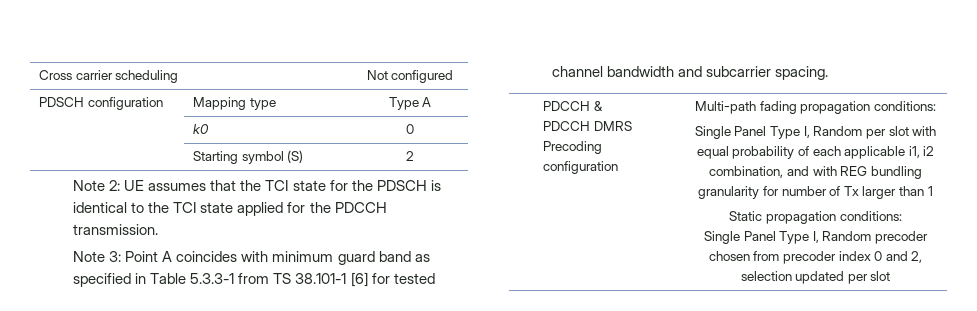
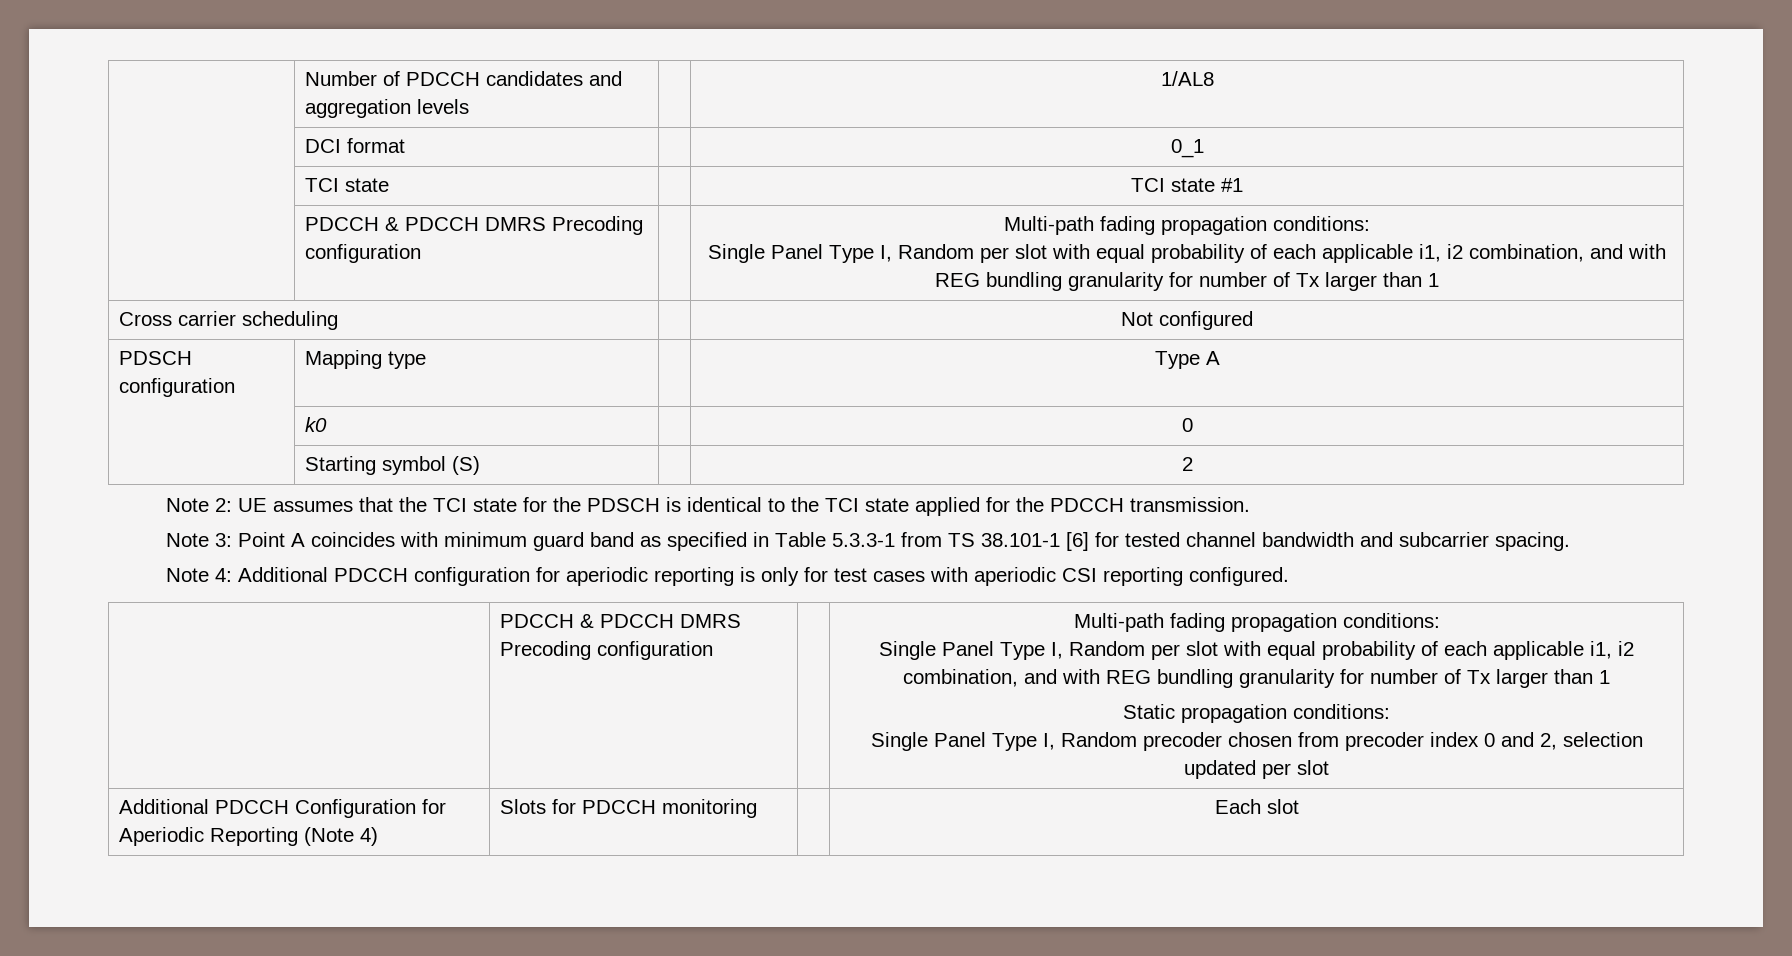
+ | Number of PDCCH candidates and aggregation levels | | 1/AL8
+ | DCI format | | 0_1
+ | TCI state | | TCI state #1
+ | PDCCH & PDCCH DMRS Precoding configuration | | Multi-path fading propagation conditions:
+ Single Panel Type I, Random per slot with equal probability of each applicable i1, i2 combination, and with REG bundling granularity for number of Tx larger than 1
+ Note 4: Additional PDCCH configuration for aperiodic reporting is only for test cases with aperiodic CSI reporting configured.
+ Additional PDCCH Configuration for Aperiodic Reporting (Note 4) | Slots for PDCCH monitoring | | Each slot

